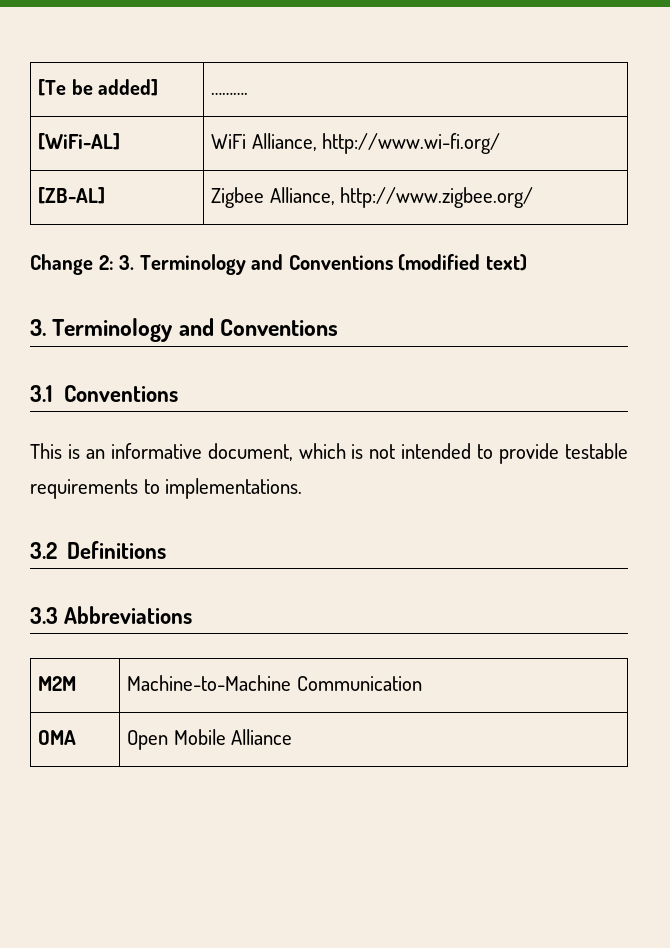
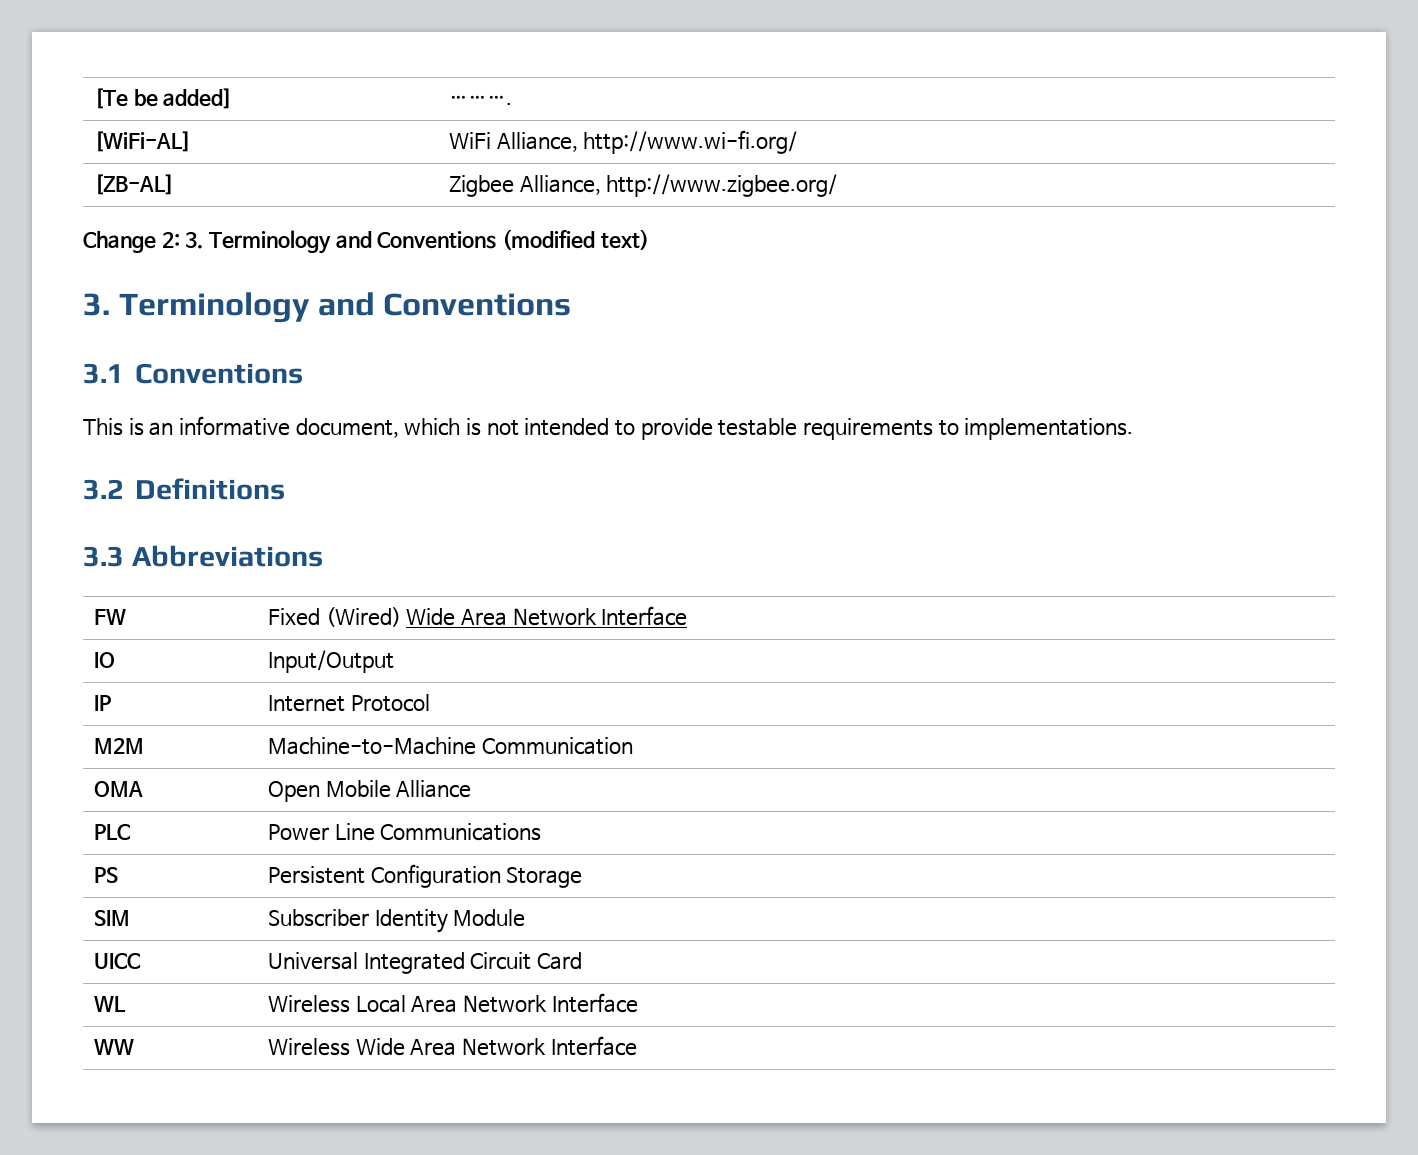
+ FW | Fixed (Wired) Wide Area Network Interface
+ IO | Input/Output
+ IP | Internet Protocol
+ PLC | Power Line Communications
+ PS | Persistent Configuration Storage
+ SIM | Subscriber Identity Module
+ UICC | Universal Integrated Circuit Card
+ WL | Wireless Local Area Network Interface
+ WW | Wireless Wide Area Network Interface

